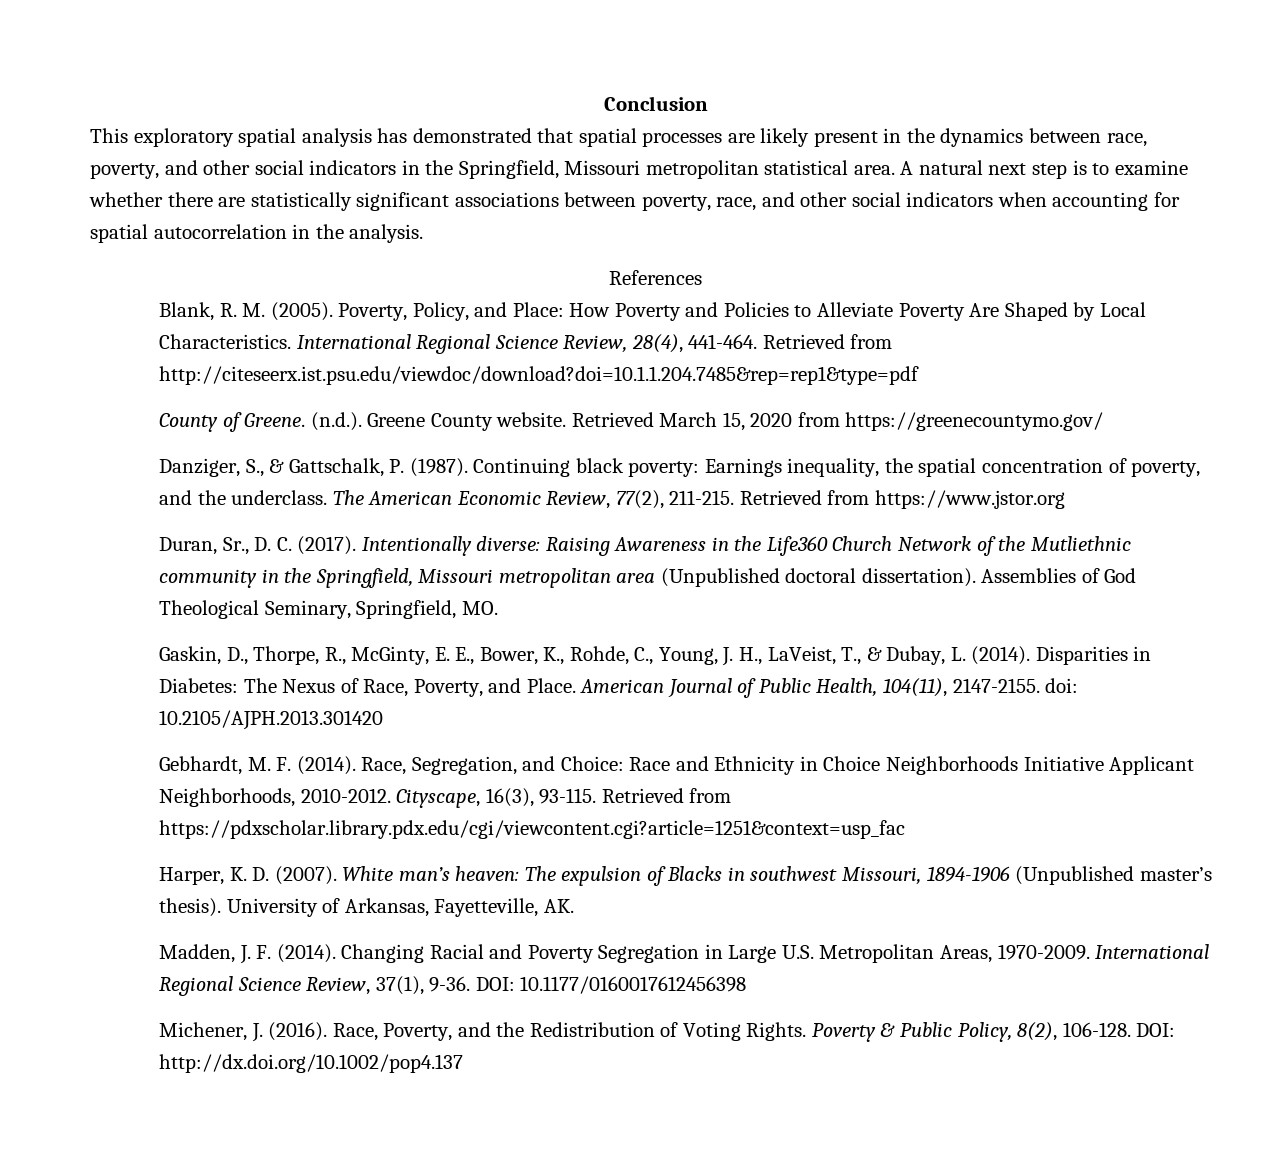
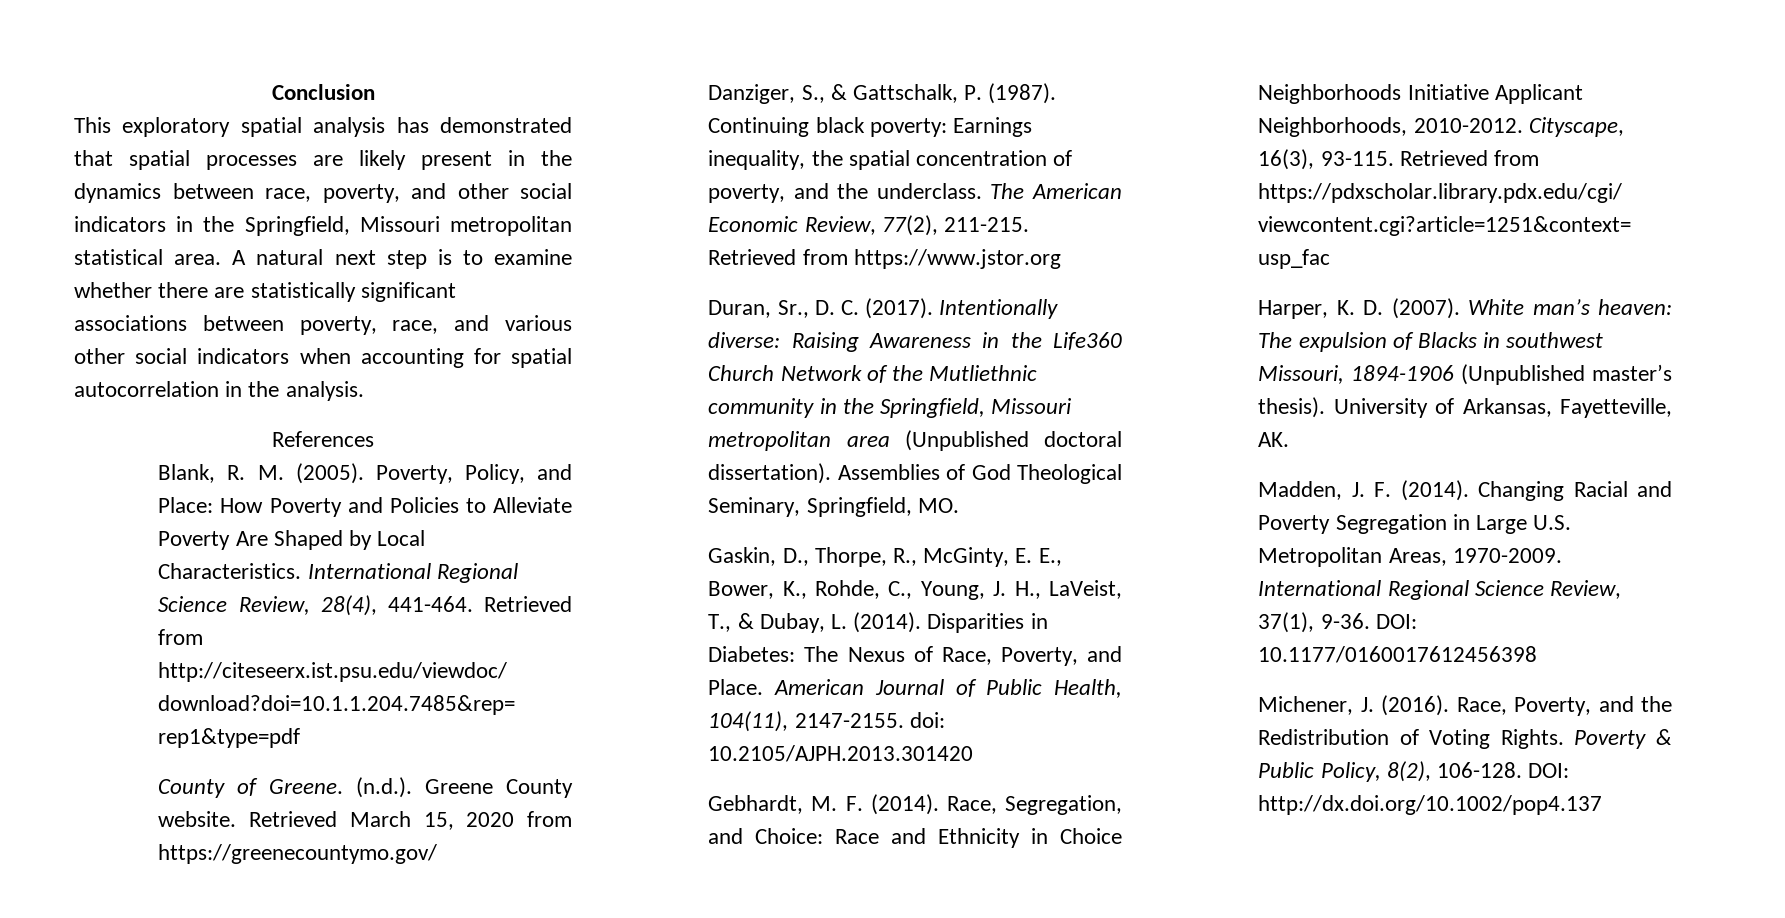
- A natural next step is to examine whether there are statistically significant associations between poverty, race, and other social indicators when accounting for spatial autocorrelation in the analysis.
+ A natural next step is to examine whether there are statistically significant associations between poverty, race, and various other social indicators when accounting for spatial autocorrelation in the analysis.

